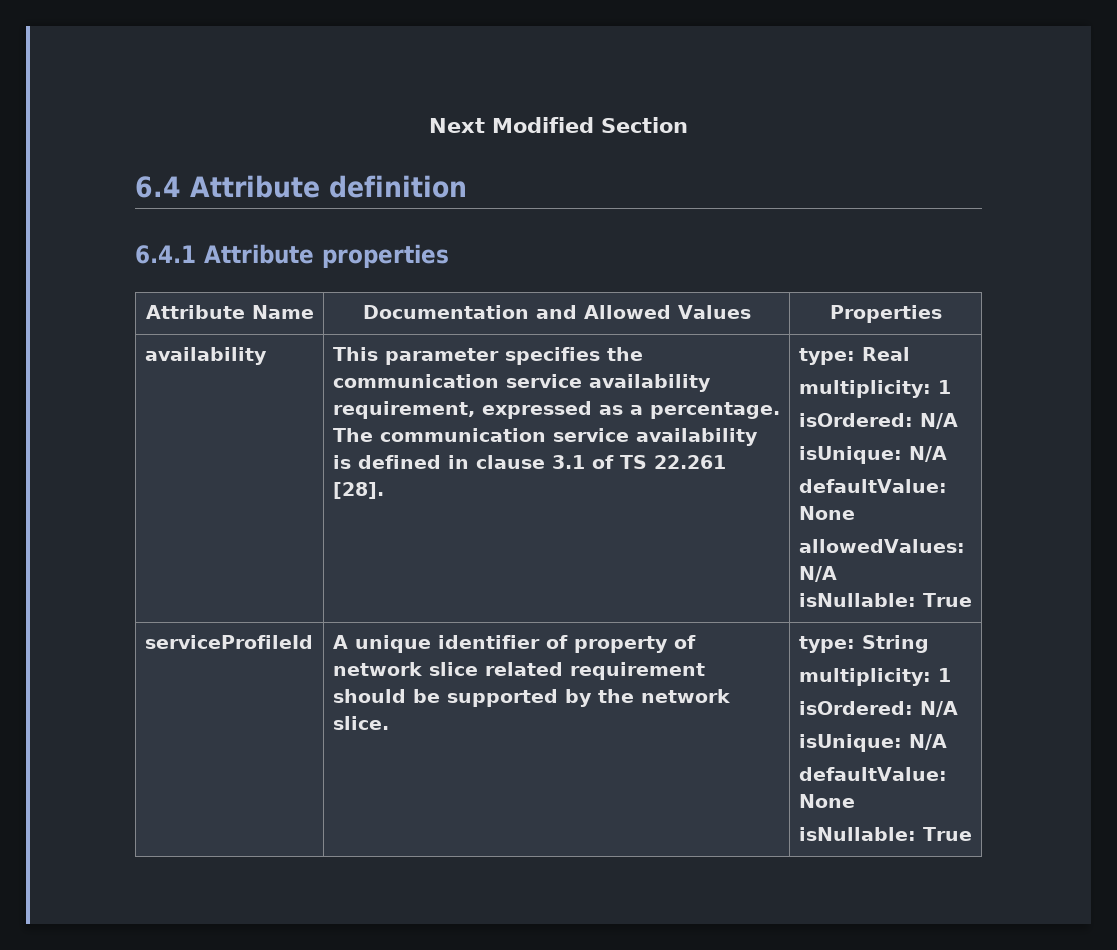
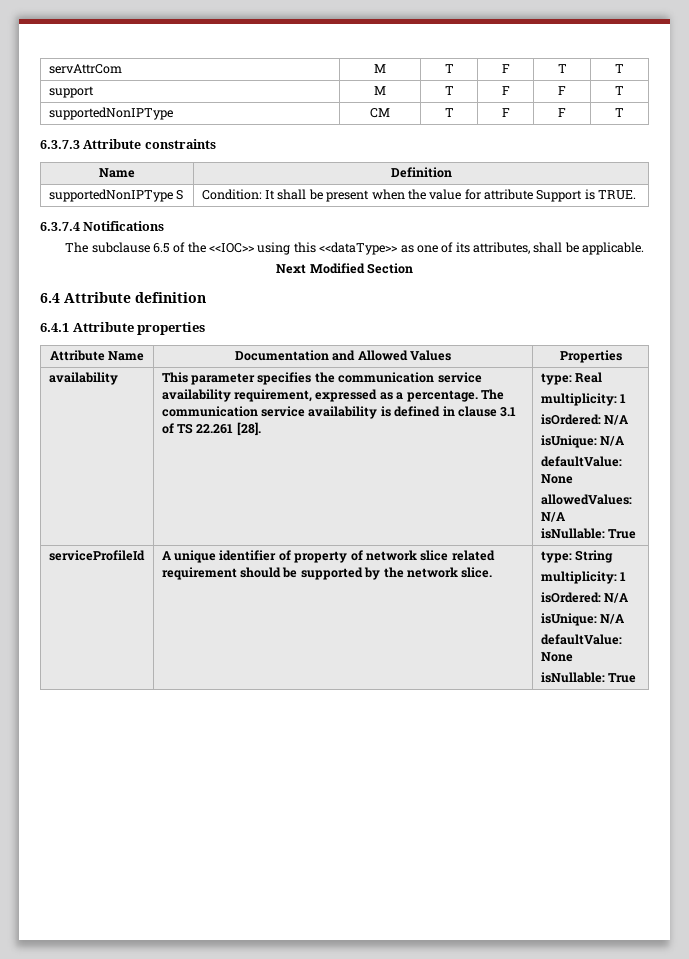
+ servAttrCom | M | T | F | T | T
+ support | M | T | F | F | T
+ supportedNonIPType | CM | T | F | F | T
+ 6.3.7.3 Attribute constraints
+ Name | Definition
+ supportedNonIPType S | Condition: It shall be present when the value for attribute Support is TRUE.
+ 6.3.7.4 Notifications
+ The subclause 6.5 of the <<IOC>> using this <<dataType>> as one of its attributes, shall be applicable.

